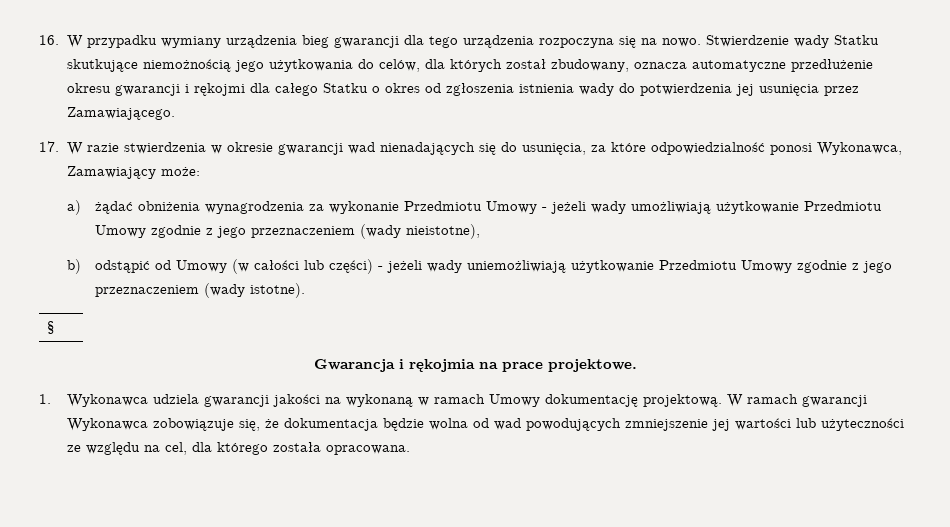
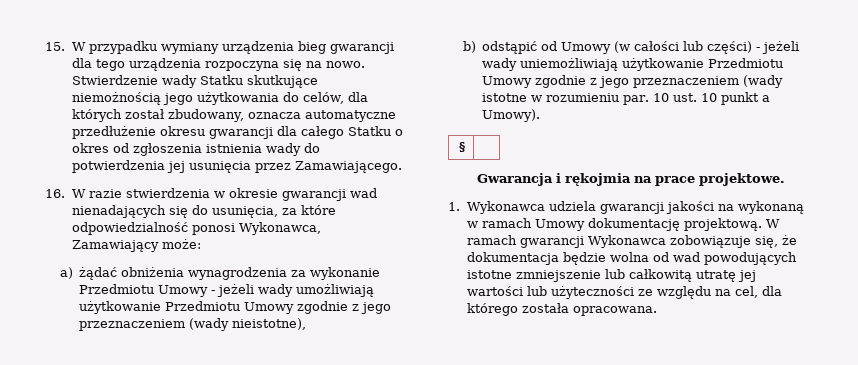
- 16. W przypadku wymiany urządzenia bieg gwarancji dla tego urządzenia rozpoczyna się na nowo.
+ 15. W przypadku wymiany urządzenia bieg gwarancji dla tego urządzenia rozpoczyna się na nowo.
- Stwierdzenie wady Statku skutkujące niemożnością jego użytkowania do celów, dla których został zbudowany, oznacza automatyczne przedłużenie okresu gwarancji i rękojmi dla całego Statku o okres od zgłoszenia istnienia wady do potwierdzenia jej usunięcia przez Zamawiającego.
+ Stwierdzenie wady Statku skutkujące niemożnością jego użytkowania do celów, dla których został zbudowany, oznacza automatyczne przedłużenie okresu gwarancji dla całego Statku o okres od zgłoszenia istnienia wady do potwierdzenia jej usunięcia przez Zamawiającego.
- 17. W razie stwierdzenia w okresie gwarancji wad nienadających się do usunięcia, za które odpowiedzialność ponosi Wykonawca, Zamawiający może:
+ 16. W razie stwierdzenia w okresie gwarancji wad nienadających się do usunięcia, za które odpowiedzialność ponosi Wykonawca, Zamawiający może:
- b) odstąpić od Umowy (w całości lub części) - jeżeli wady uniemożliwiają użytkowanie Przedmiotu Umowy zgodnie z jego przeznaczeniem (wady istotne).
+ b) odstąpić od Umowy (w całości lub części) - jeżeli wady uniemożliwiają użytkowanie Przedmiotu Umowy zgodnie z jego przeznaczeniem (wady istotne w rozumieniu par. 10 ust. 10 punkt a Umowy).
- W ramach gwarancji Wykonawca zobowiązuje się, że dokumentacja będzie wolna od wad powodujących zmniejszenie jej wartości lub użyteczności ze względu na cel, dla którego została opracowana.
+ W ramach gwarancji Wykonawca zobowiązuje się, że dokumentacja będzie wolna od wad powodujących istotne zmniejszenie lub całkowitą utratę jej wartości lub użyteczności ze względu na cel, dla którego została opracowana.

